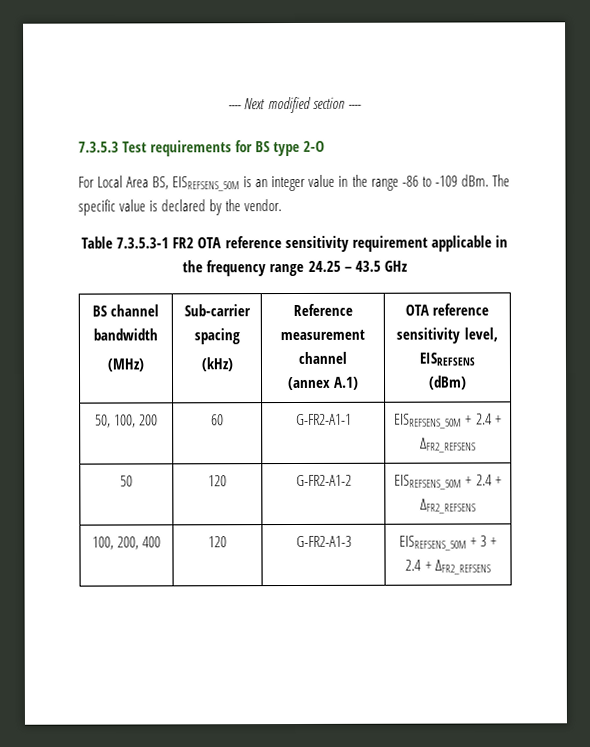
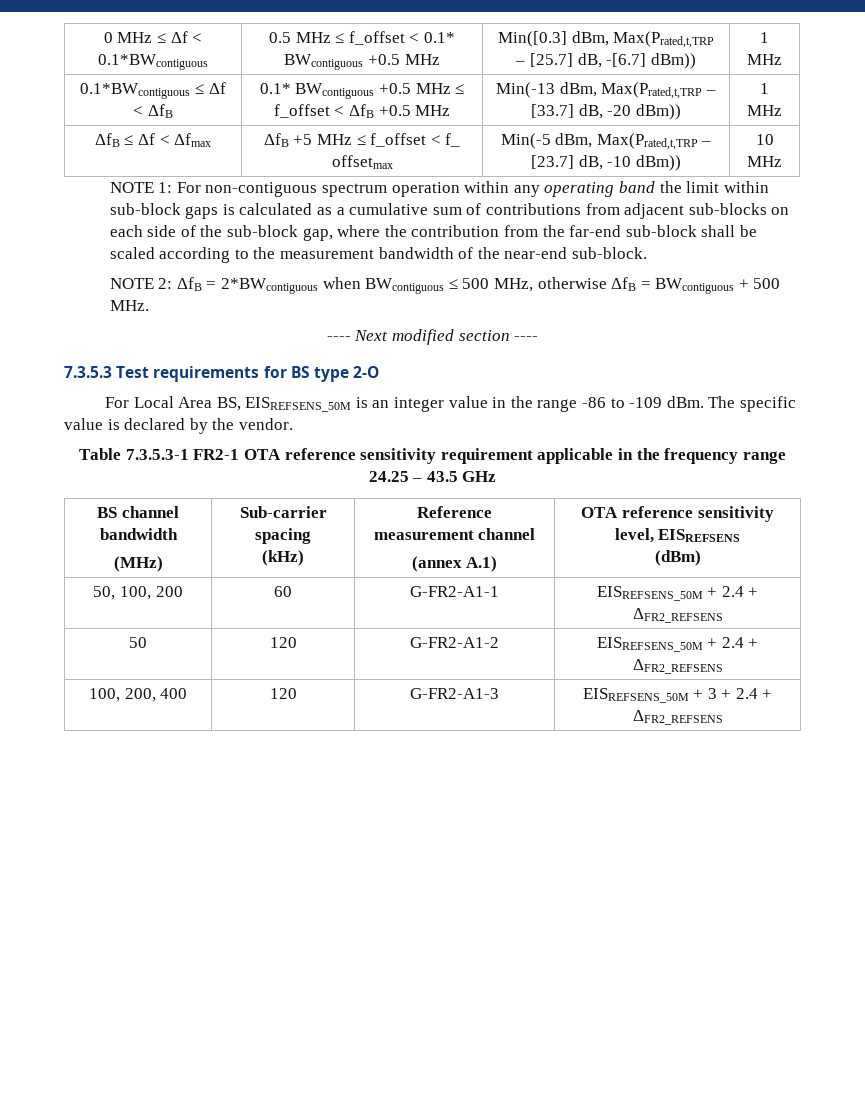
+ 0 MHz ≤ Δf < 0.1*BWcontiguous | 0.5 MHz ≤ f_offset < 0.1* BWcontiguous +0.5 MHz | Min([0.3] dBm, Max(Prated,t,TRP – [25.7] dB, -[6.7] dBm)) | 1 MHz
+ 0.1*BWcontiguous ≤ Δf < ΔfB | 0.1* BWcontiguous +0.5 MHz ≤ f_offset < ΔfB +0.5 MHz | Min(-13 dBm, Max(Prated,t,TRP – [33.7] dB, -20 dBm)) | 1 MHz
+ ΔfB ≤ Δf < Δfmax | ΔfB +5 MHz ≤ f_offset < f_ offsetmax | Min(-5 dBm, Max(Prated,t,TRP – [23.7] dB, -10 dBm)) | 10 MHz
+ NOTE 1: For non-contiguous spectrum operation within any operating band the limit within sub-block gaps is calculated as a cumulative sum of contributions from adjacent sub-blocks on each side of the sub-block gap, where the contribution from the far-end sub-block shall be scaled according to the measurement bandwidth of the near-end sub-block.
+ NOTE 2: ΔfB = 2*BWcontiguous when BWcontiguous ≤ 500 MHz, otherwise ΔfB = BWcontiguous + 500 MHz.
- Table 7.3.5.3-1 FR2 OTA reference sensitivity requirement applicable in the frequency range 24.25 – 43.5 GHz
+ Table 7.3.5.3-1 FR2-1 OTA reference sensitivity requirement applicable in the frequency range 24.25 – 43.5 GHz

